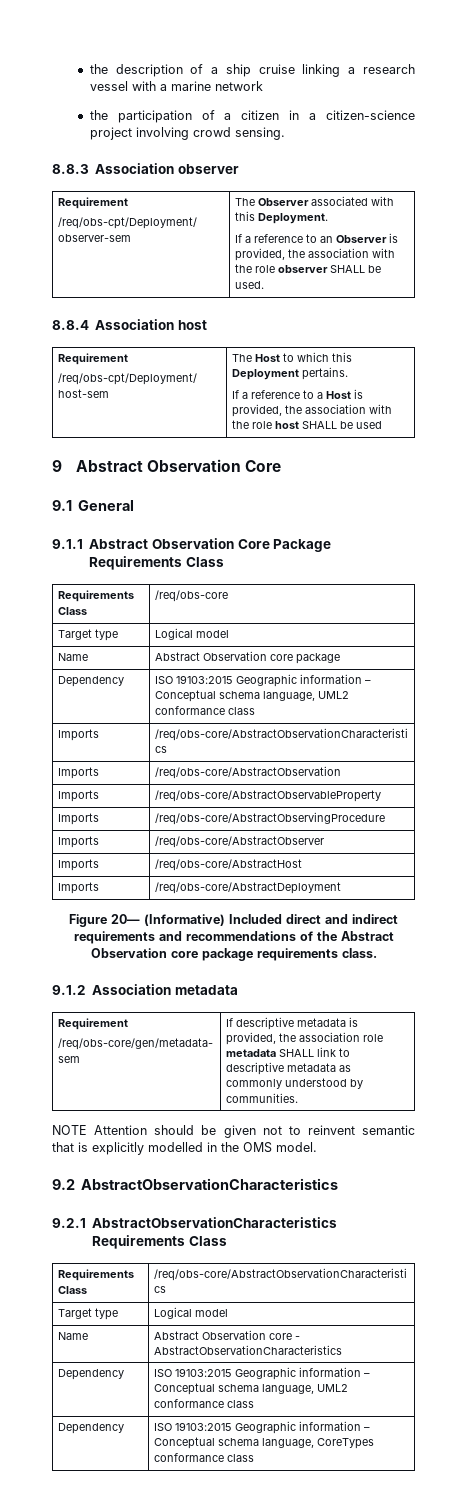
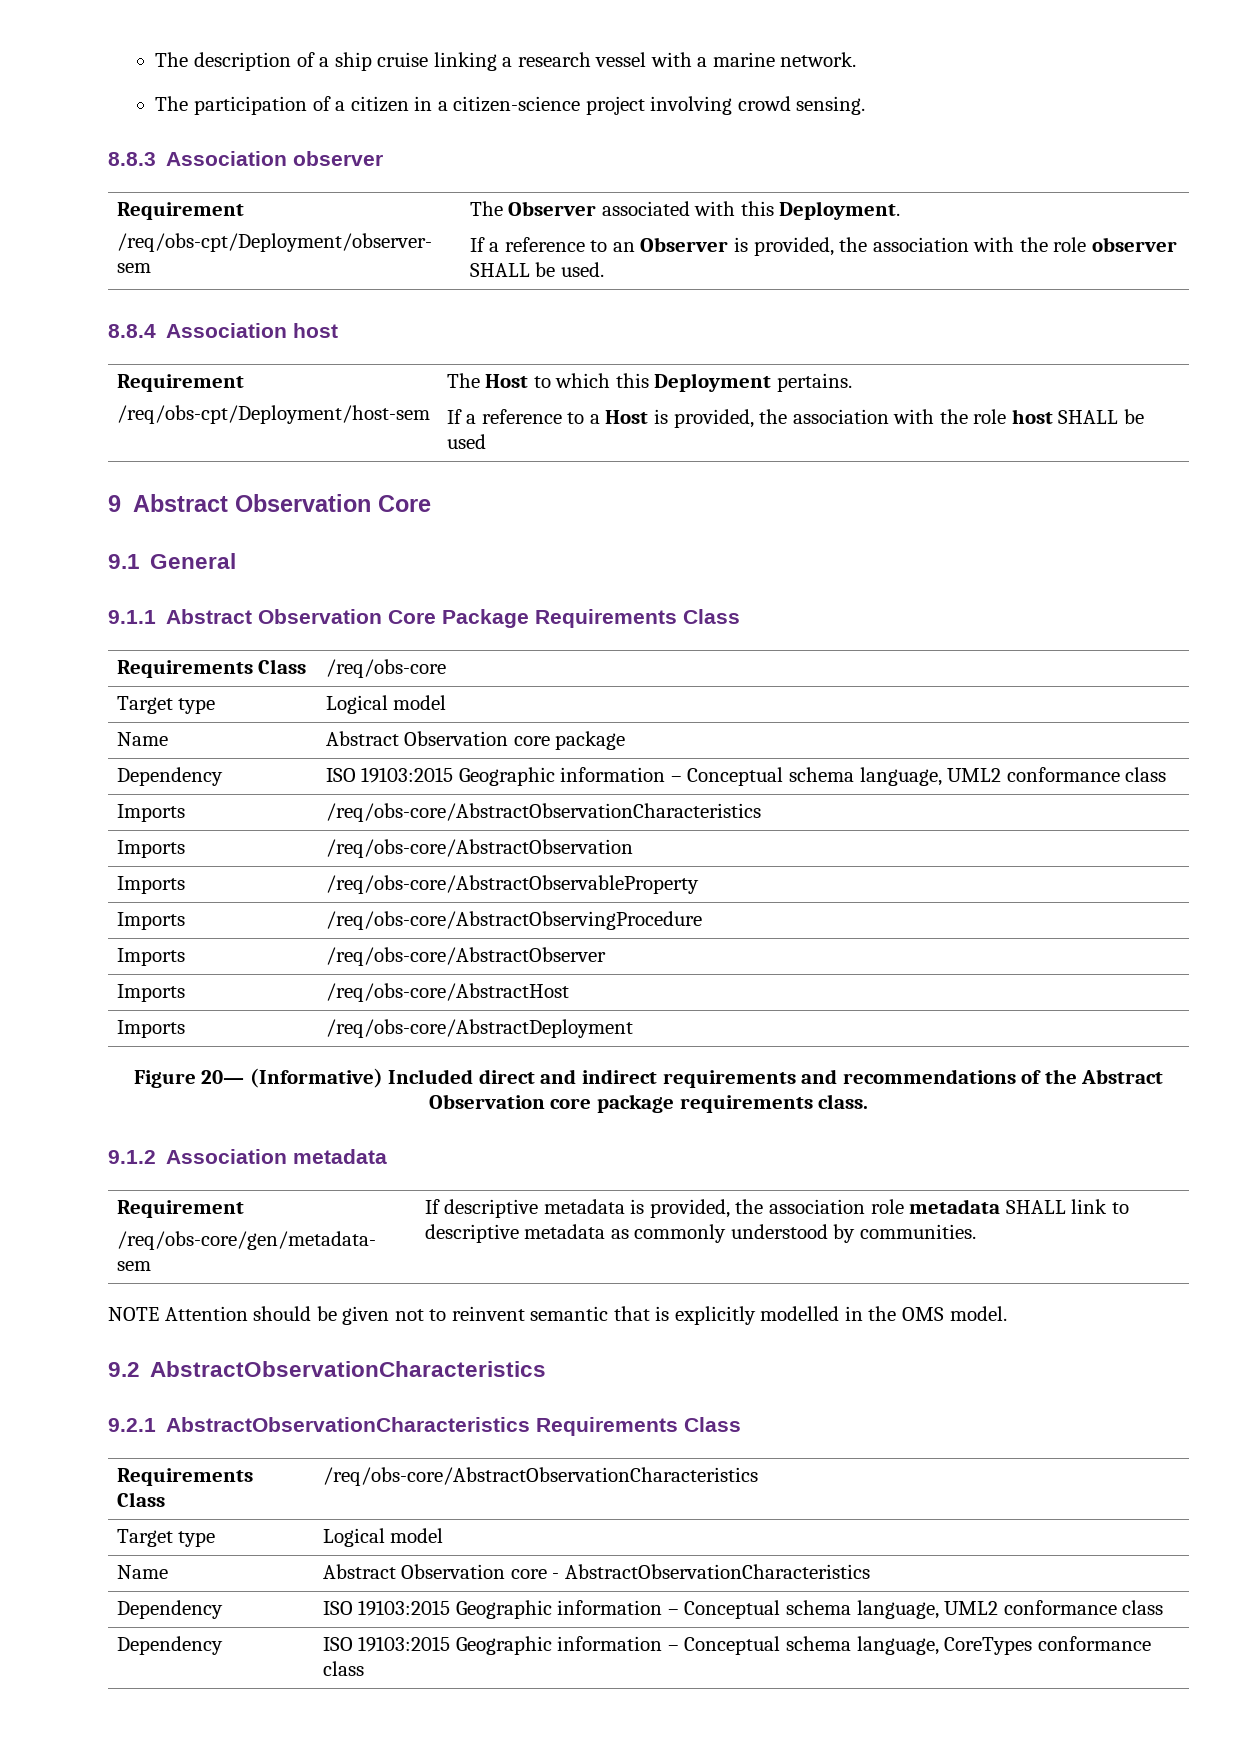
- the description of a ship cruise linking a research vessel with a marine network
- the participation of a citizen in a citizen-science project involving crowd sensing.
+ The description of a ship cruise linking a research vessel with a marine network.
+ The participation of a citizen in a citizen-science project involving crowd sensing.

